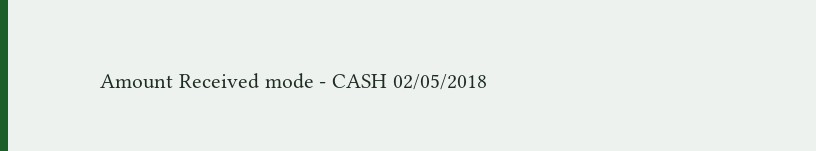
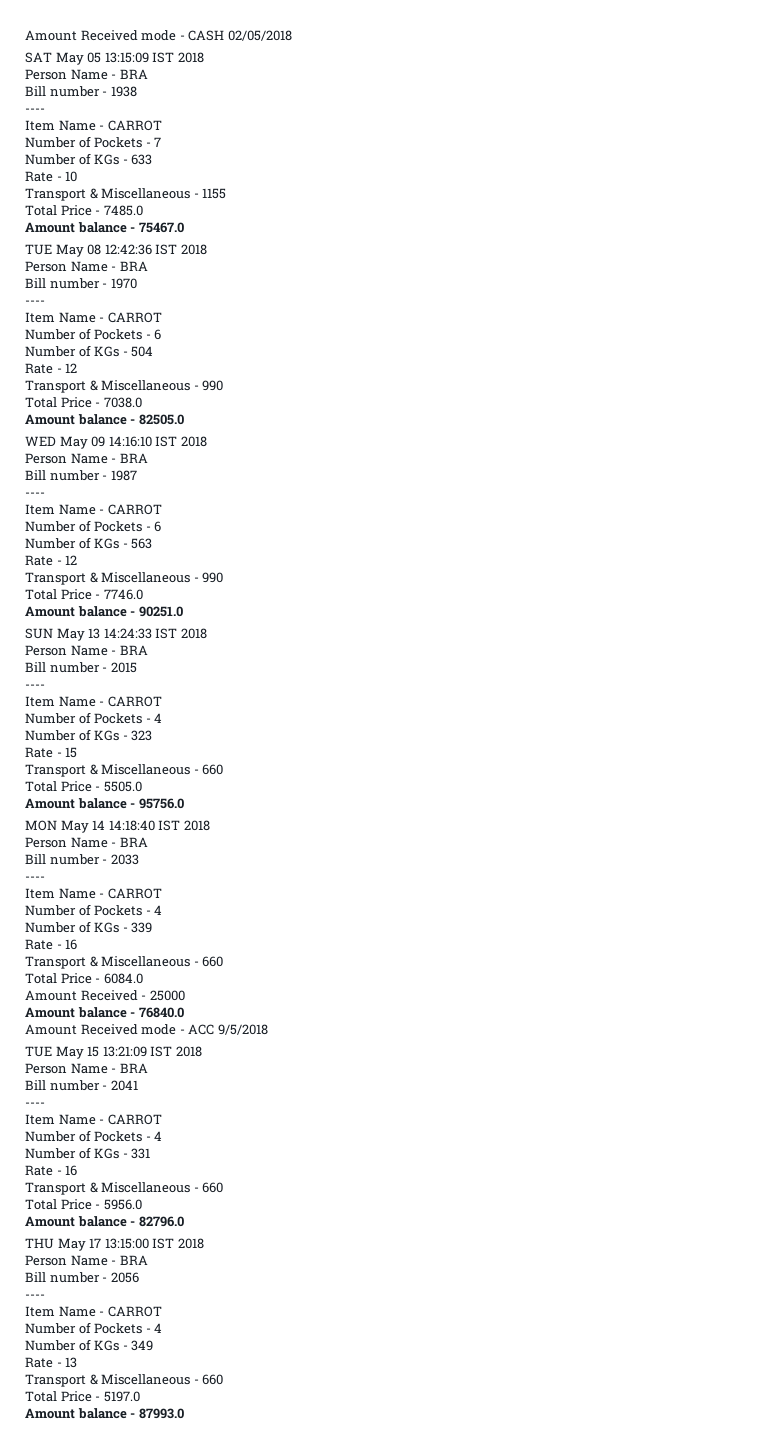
+ SAT May 05 13:15:09 IST 2018
+ Person Name - BRA
+ Bill number - 1938
+ ----
+ Item Name - CARROT
+ Number of Pockets - 7
+ Number of KGs - 633
+ Rate - 10
+ Transport & Miscellaneous - 1155
+ Total Price - 7485.0
+ Amount balance - 75467.0
+ TUE May 08 12:42:36 IST 2018
+ Person Name - BRA
+ Bill number - 1970
+ ----
+ Item Name - CARROT
+ Number of Pockets - 6
+ Number of KGs - 504
+ Rate - 12
+ Transport & Miscellaneous - 990
+ Total Price - 7038.0
+ Amount balance - 82505.0
+ WED May 09 14:16:10 IST 2018
+ Person Name - BRA
+ Bill number - 1987
+ ----
+ Item Name - CARROT
+ Number of Pockets - 6
+ Number of KGs - 563
+ Rate - 12
+ Transport & Miscellaneous - 990
+ Total Price - 7746.0
+ Amount balance - 90251.0
+ SUN May 13 14:24:33 IST 2018
+ Person Name - BRA
+ Bill number - 2015
+ ----
+ Item Name - CARROT
+ Number of Pockets - 4
+ Number of KGs - 323
+ Rate - 15
+ Transport & Miscellaneous - 660
+ Total Price - 5505.0
+ Amount balance - 95756.0
+ MON May 14 14:18:40 IST 2018
+ Person Name - BRA
+ Bill number - 2033
+ ----
+ Item Name - CARROT
+ Number of Pockets - 4
+ Number of KGs - 339
+ Rate - 16
+ Transport & Miscellaneous - 660
+ Total Price - 6084.0
+ Amount Received - 25000
+ Amount balance - 76840.0
+ Amount Received mode - ACC 9/5/2018
+ TUE May 15 13:21:09 IST 2018
+ Person Name - BRA
+ Bill number - 2041
+ ----
+ Item Name - CARROT
+ Number of Pockets - 4
+ Number of KGs - 331
+ Rate - 16
+ Transport & Miscellaneous - 660
+ Total Price - 5956.0
+ Amount balance - 82796.0
+ THU May 17 13:15:00 IST 2018
+ Person Name - BRA
+ Bill number - 2056
+ ----
+ Item Name - CARROT
+ Number of Pockets - 4
+ Number of KGs - 349
+ Rate - 13
+ Transport & Miscellaneous - 660
+ Total Price - 5197.0
+ Amount balance - 87993.0

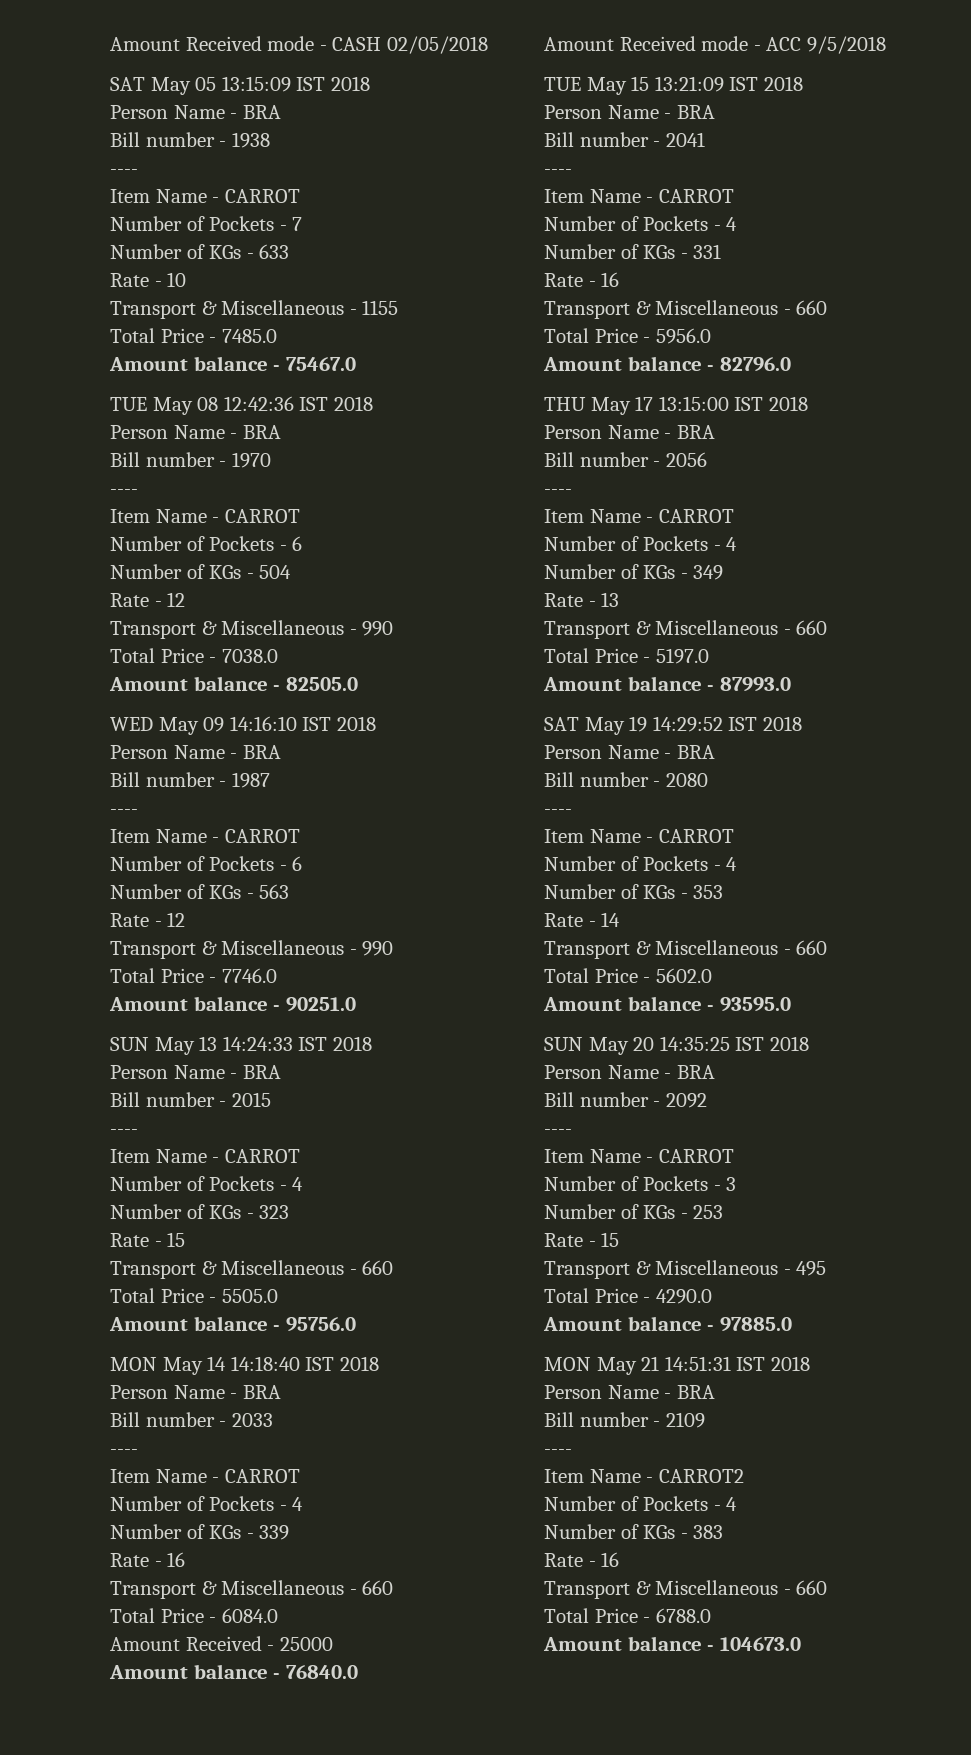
+ SAT May 19 14:29:52 IST 2018
+ Person Name - BRA
+ Bill number - 2080
+ ----
+ Item Name - CARROT
+ Number of Pockets - 4
+ Number of KGs - 353
+ Rate - 14
+ Transport & Miscellaneous - 660
+ Total Price - 5602.0
+ Amount balance - 93595.0
+ SUN May 20 14:35:25 IST 2018
+ Person Name - BRA
+ Bill number - 2092
+ ----
+ Item Name - CARROT
+ Number of Pockets - 3
+ Number of KGs - 253
+ Rate - 15
+ Transport & Miscellaneous - 495
+ Total Price - 4290.0
+ Amount balance - 97885.0
+ MON May 21 14:51:31 IST 2018
+ Person Name - BRA
+ Bill number - 2109
+ ----
+ Item Name - CARROT2
+ Number of Pockets - 4
+ Number of KGs - 383
+ Rate - 16
+ Transport & Miscellaneous - 660
+ Total Price - 6788.0
+ Amount balance - 104673.0

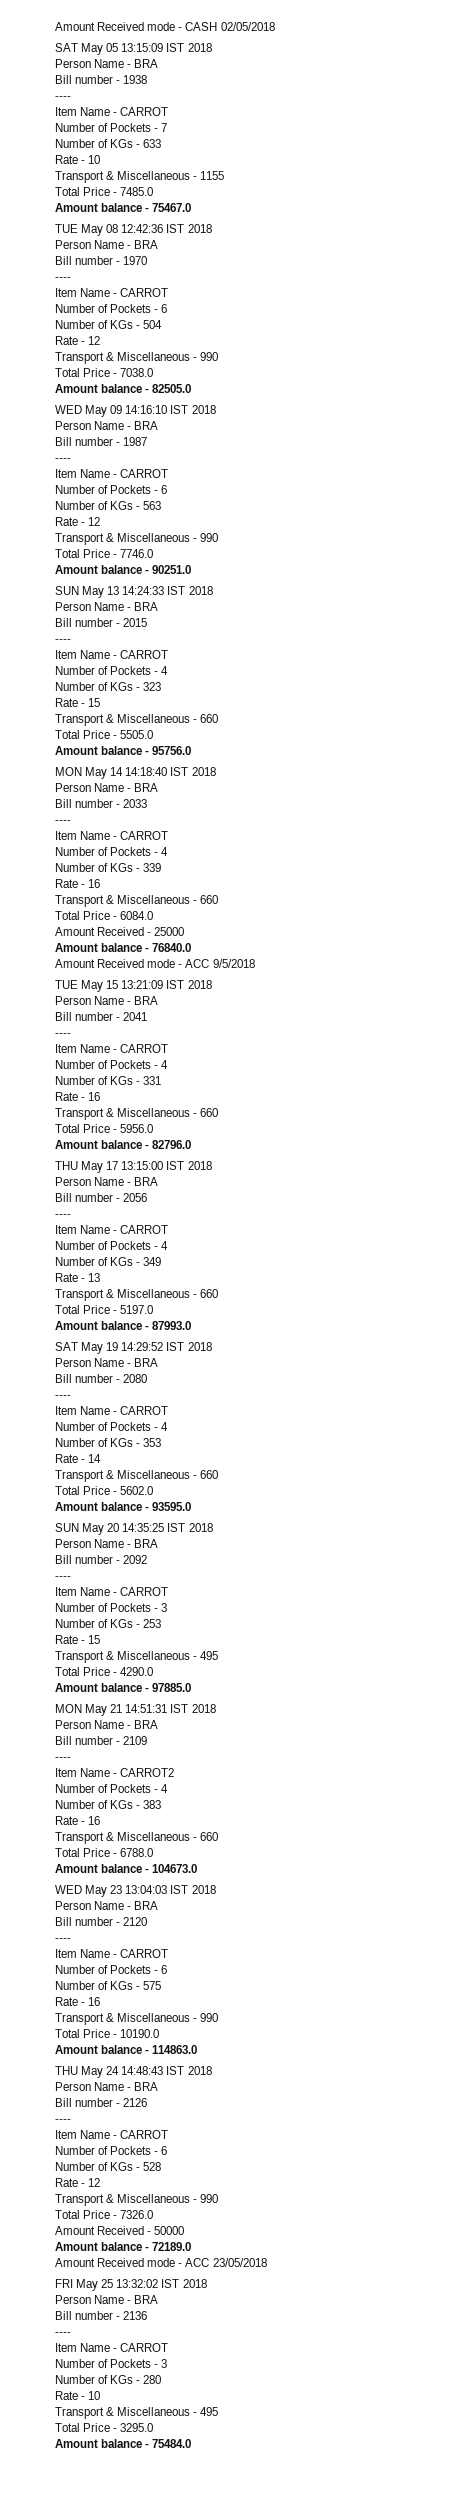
+ WED May 23 13:04:03 IST 2018
+ Person Name - BRA
+ Bill number - 2120
+ ----
+ Item Name - CARROT
+ Number of Pockets - 6
+ Number of KGs - 575
+ Rate - 16
+ Transport & Miscellaneous - 990
+ Total Price - 10190.0
+ Amount balance - 114863.0
+ THU May 24 14:48:43 IST 2018
+ Person Name - BRA
+ Bill number - 2126
+ ----
+ Item Name - CARROT
+ Number of Pockets - 6
+ Number of KGs - 528
+ Rate - 12
+ Transport & Miscellaneous - 990
+ Total Price - 7326.0
+ Amount Received - 50000
+ Amount balance - 72189.0
+ Amount Received mode - ACC 23/05/2018
+ FRI May 25 13:32:02 IST 2018
+ Person Name - BRA
+ Bill number - 2136
+ ----
+ Item Name - CARROT
+ Number of Pockets - 3
+ Number of KGs - 280
+ Rate - 10
+ Transport & Miscellaneous - 495
+ Total Price - 3295.0
+ Amount balance - 75484.0

